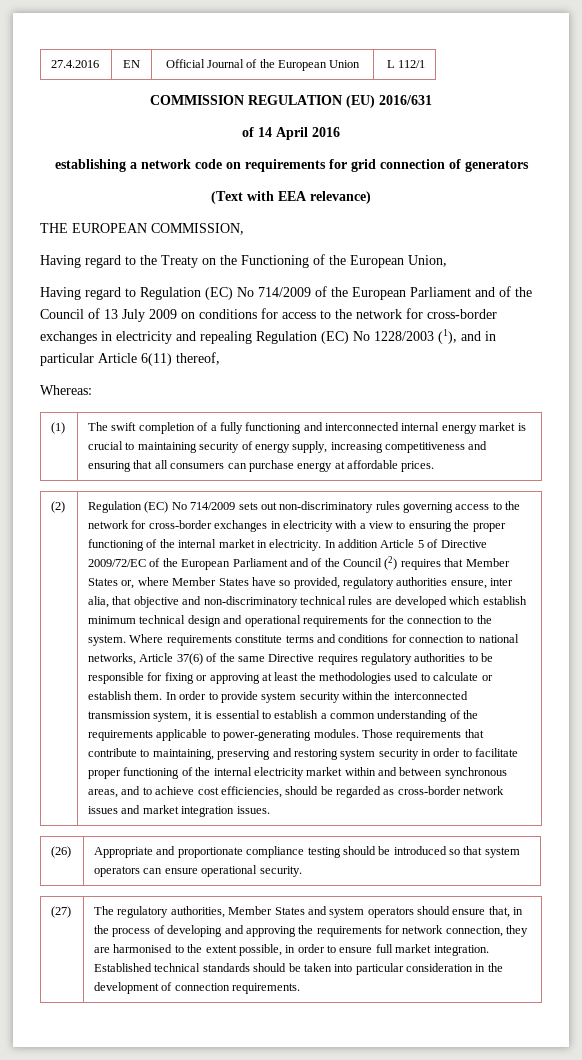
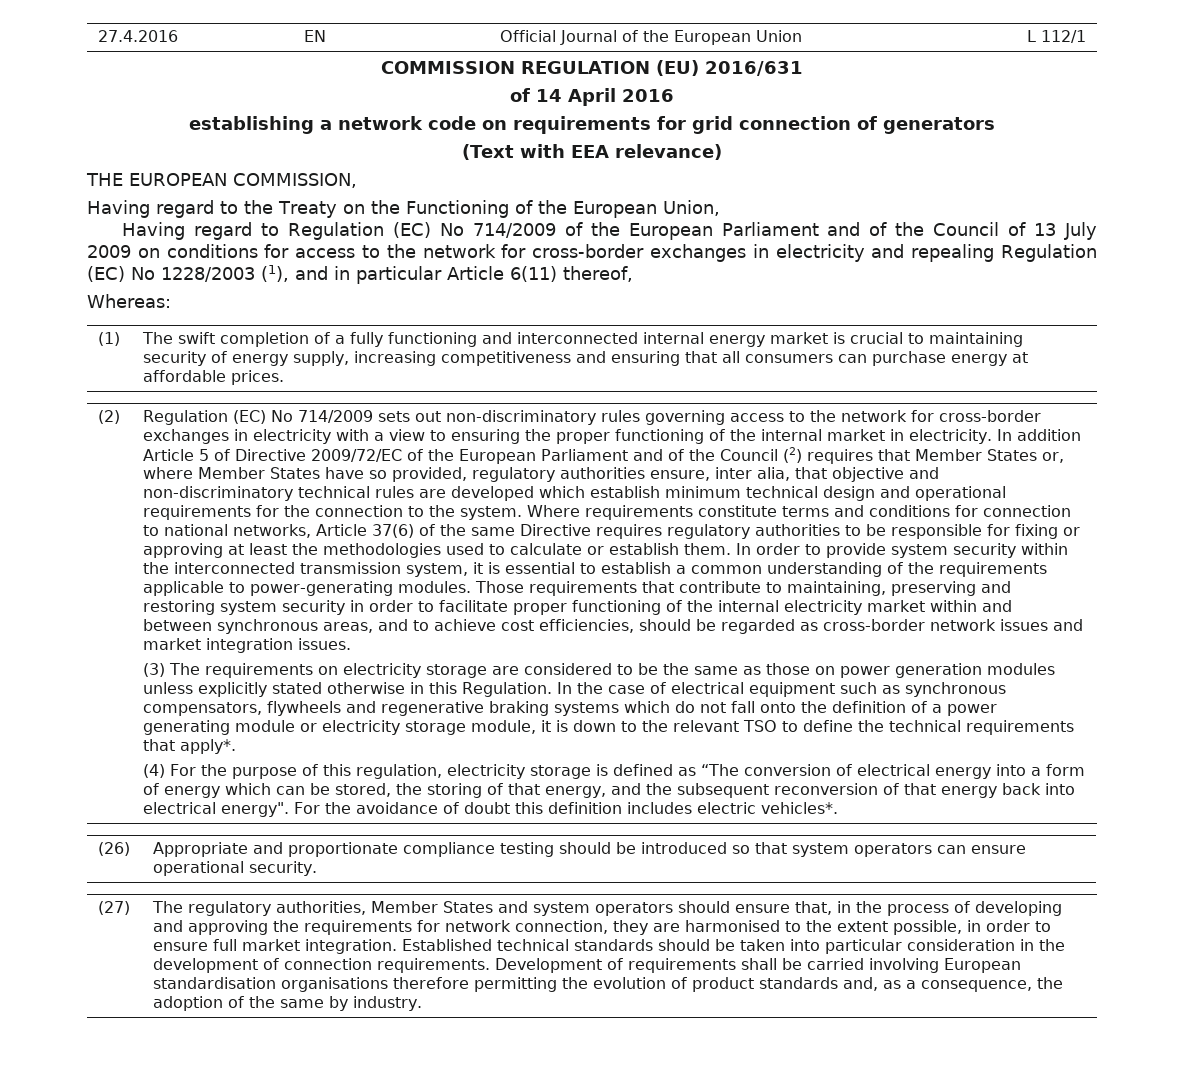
+ (3) The requirements on electricity storage are considered to be the same as those on power generation modules unless explicitly stated otherwise in this Regulation. In the case of electrical equipment such as synchronous compensators, flywheels and regenerative braking systems which do not fall onto the definition of a power generating module or electricity storage module, it is down to the relevant TSO to define the technical requirements that apply*.
+ (4) For the purpose of this regulation, electricity storage is defined as “The conversion of electrical energy into a form of energy which can be stored, the storing of that energy, and the subsequent reconversion of that energy back into electrical energy". For the avoidance of doubt this definition includes electric vehicles*.
+ Development of requirements shall be carried involving European standardisation organisations therefore permitting the evolution of product standards and, as a consequence, the adoption of the same by industry.

